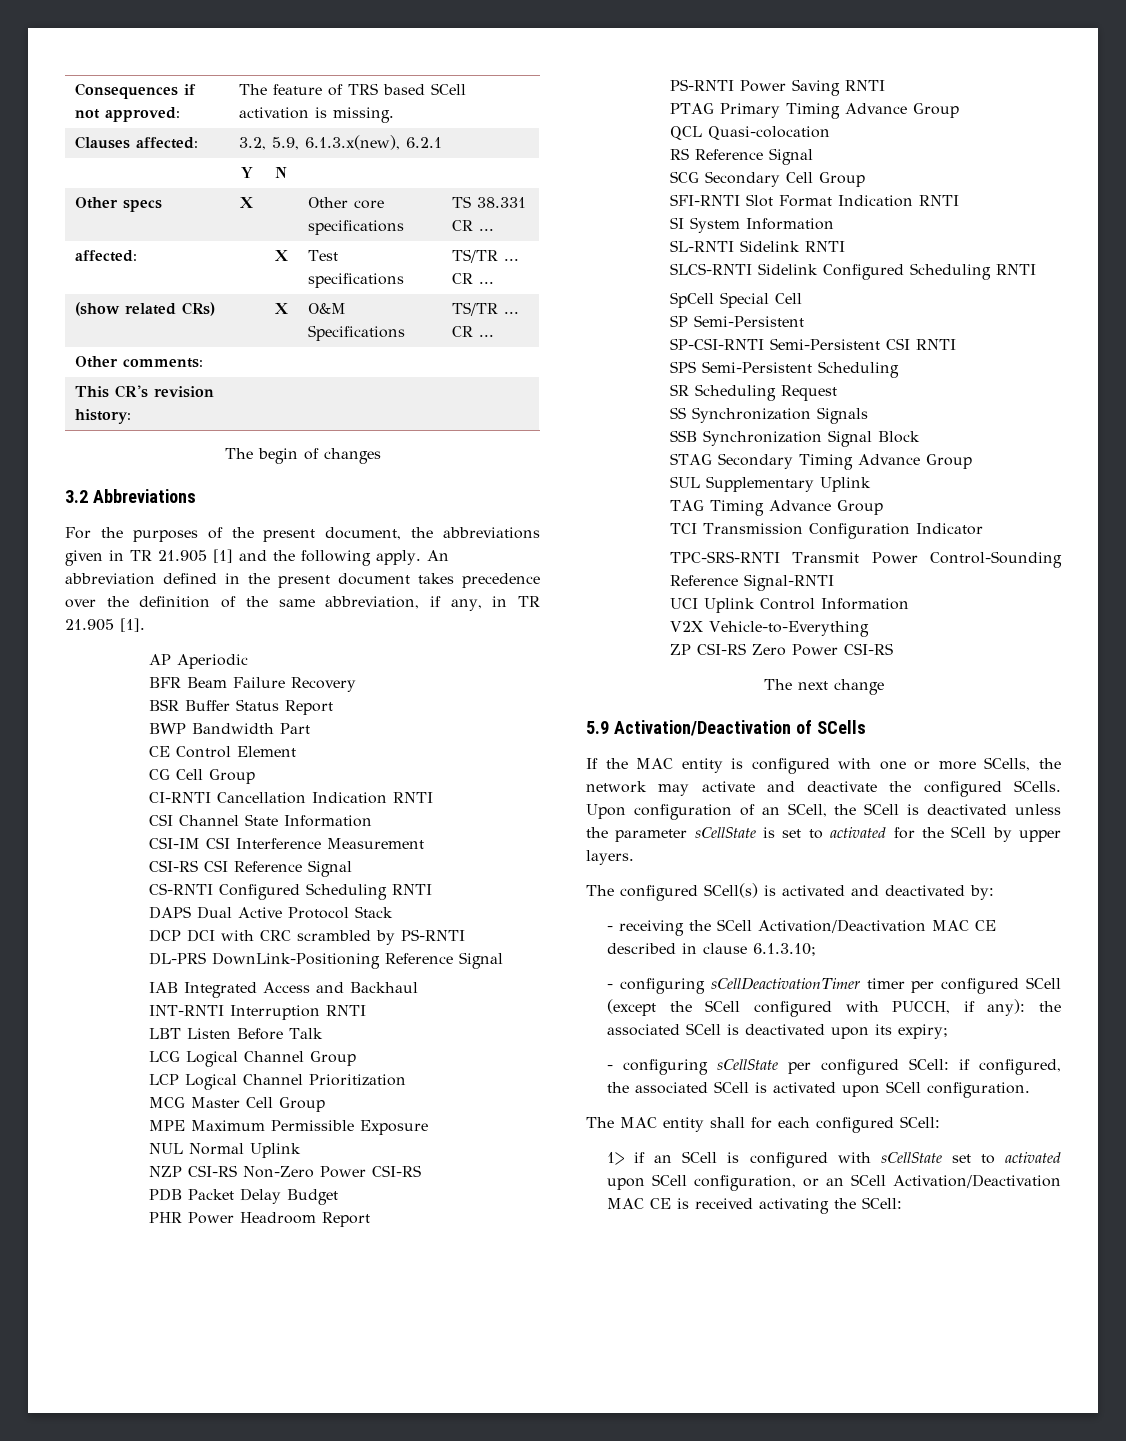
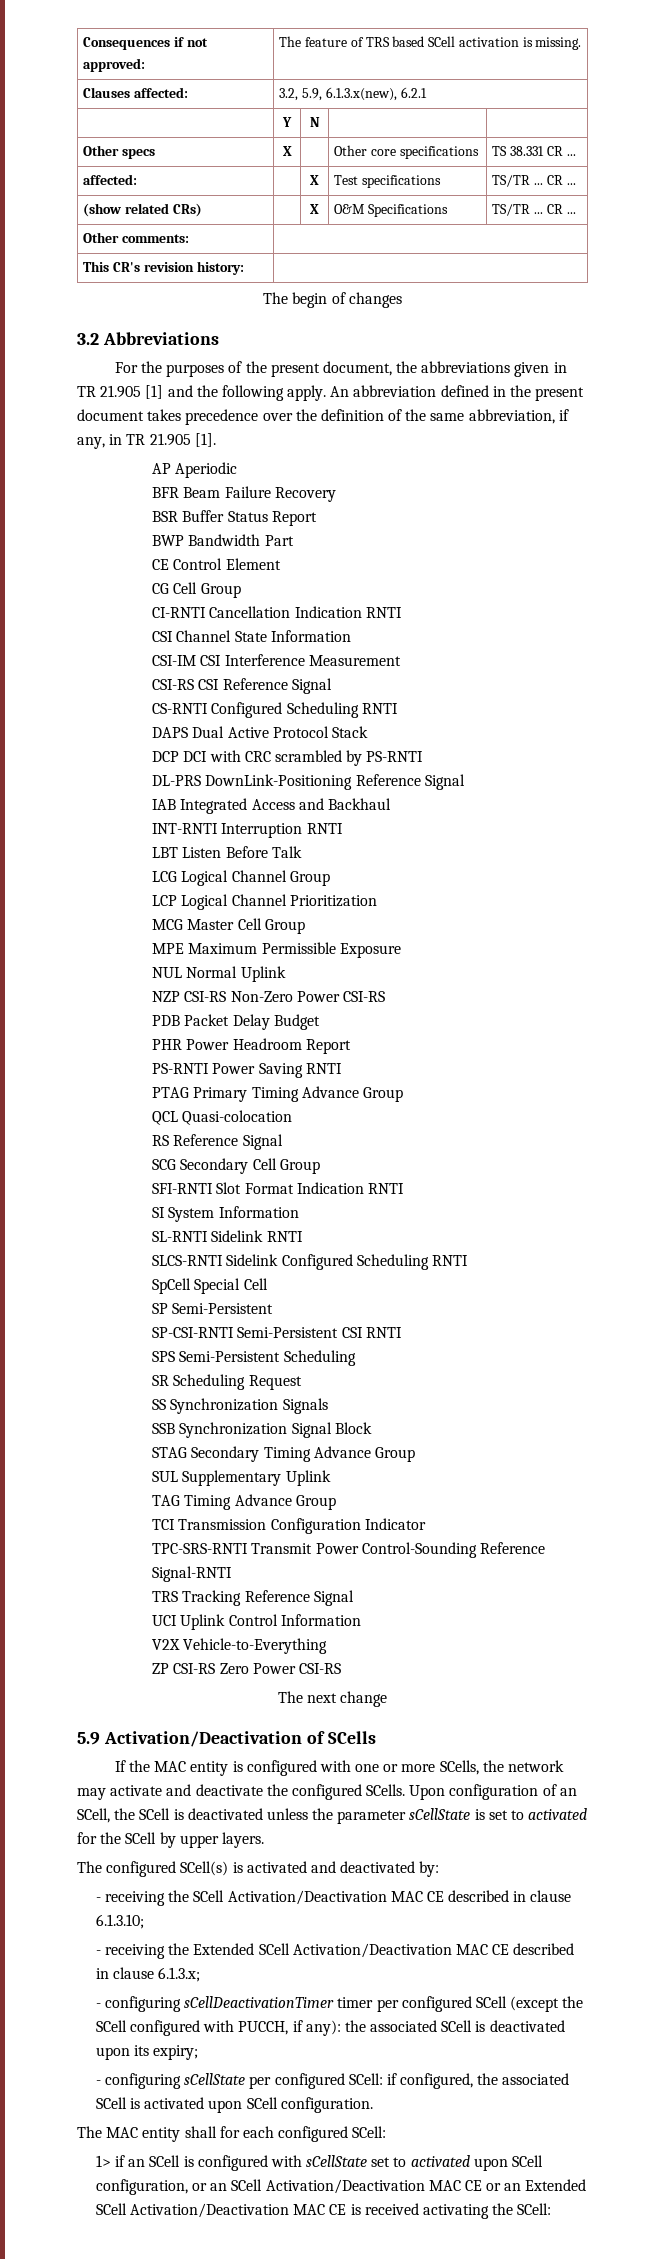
+ TRS Tracking Reference Signal
+ - receiving the Extended SCell Activation/Deactivation MAC CE described in clause 6.1.3.x;
- 1> if an SCell is configured with sCellState set to activated upon SCell configuration, or an SCell Activation/Deactivation MAC CE is received activating the SCell:
+ 1> if an SCell is configured with sCellState set to activated upon SCell configuration, or an SCell Activation/Deactivation MAC CE or an Extended SCell Activation/Deactivation MAC CE is received activating the SCell:

